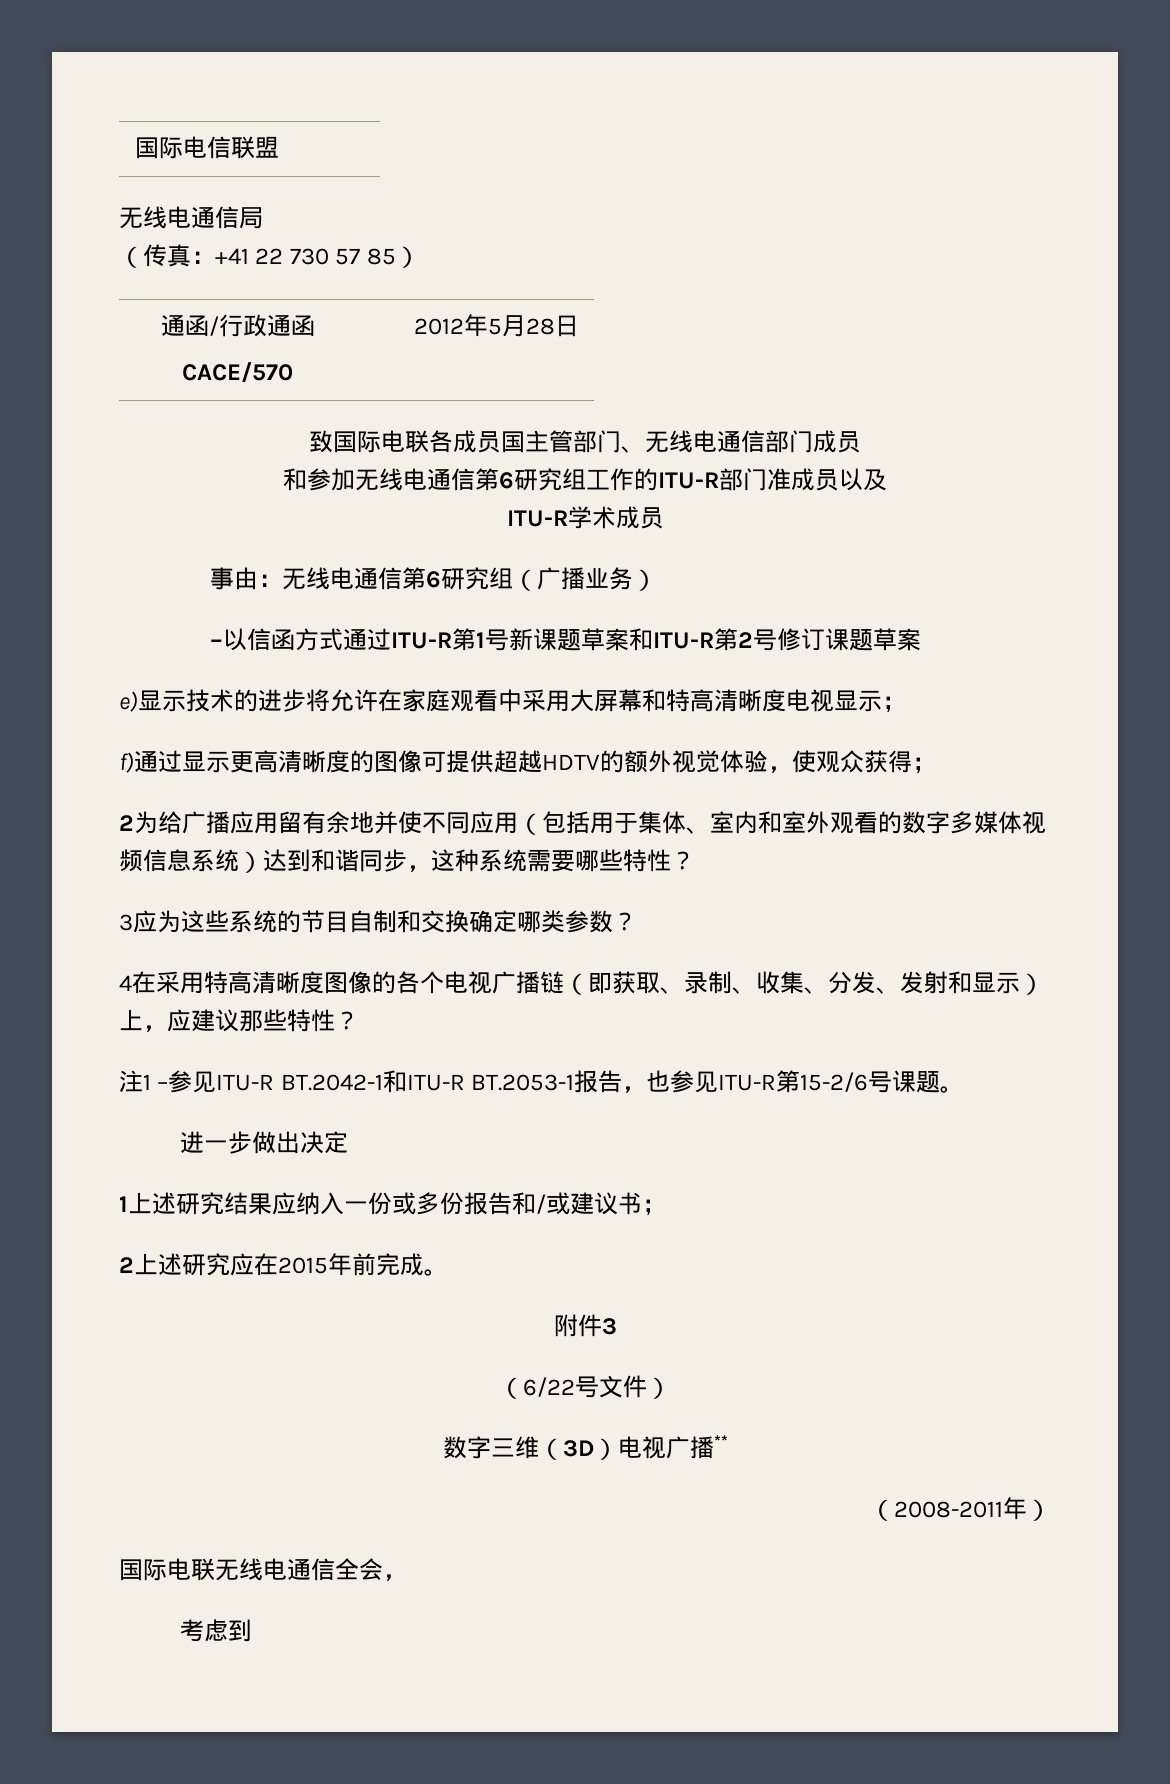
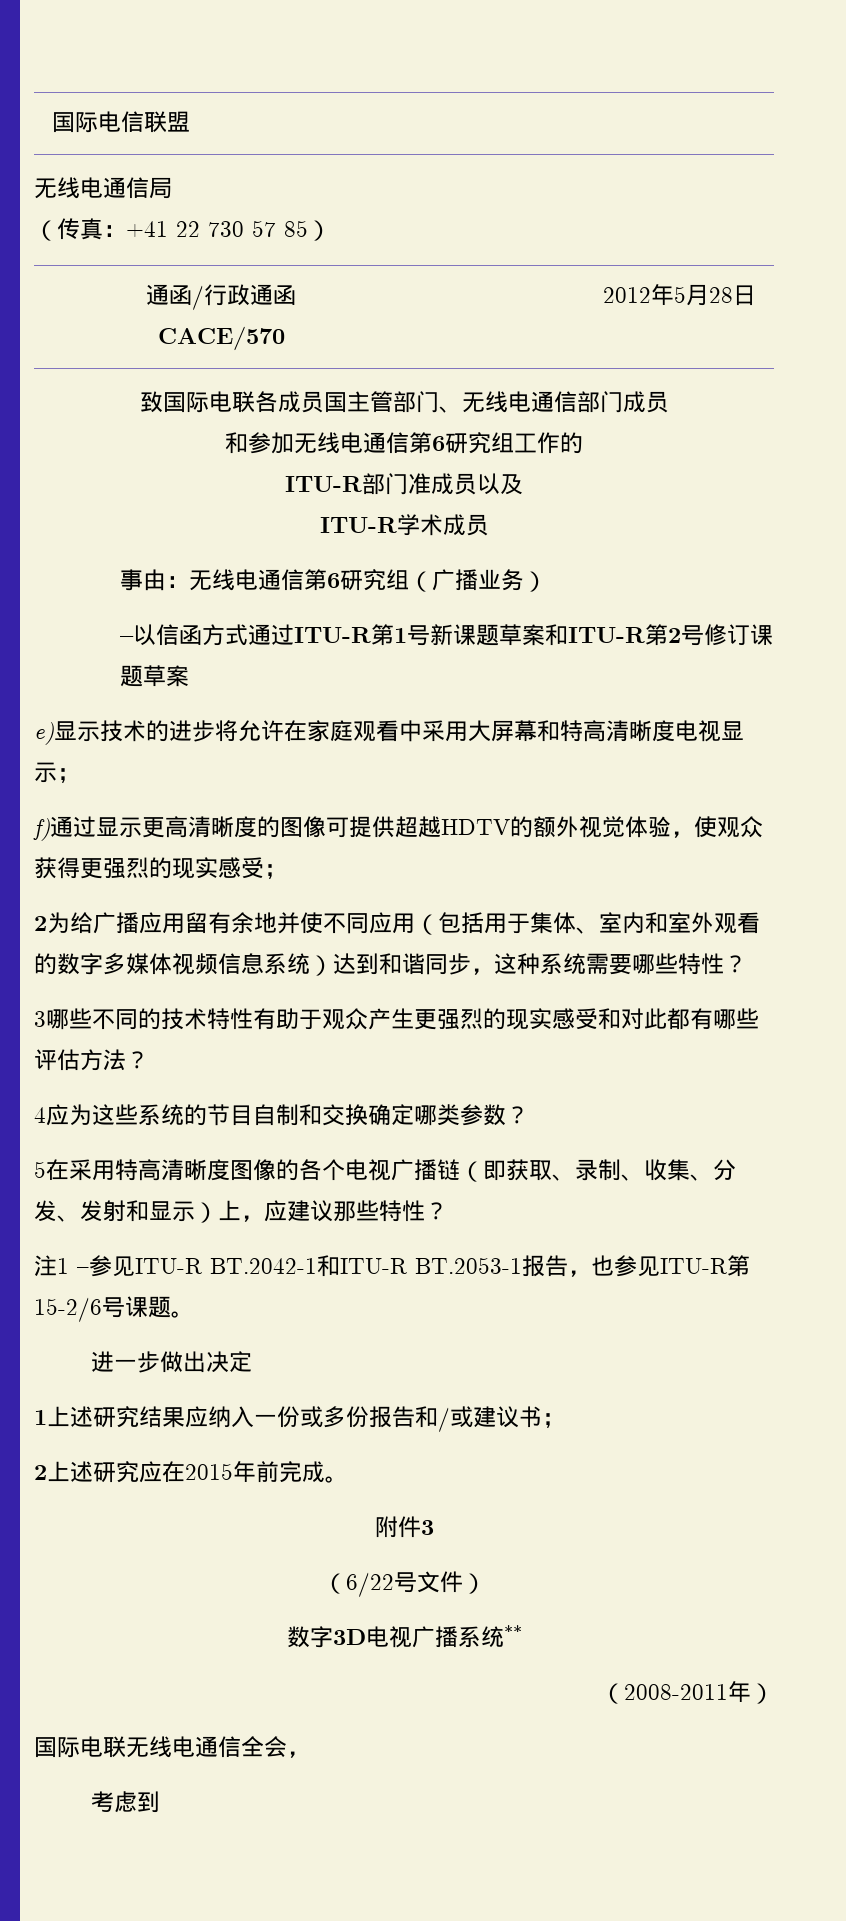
- 和参加无线电通信第6研究组工作的ITU-R部门准成员以及
+ 和参加无线电通信第6研究组工作的
+ ITU-R部门准成员以及
- f)通过显示更高清晰度的图像可提供超越HDTV的额外视觉体验，使观众获得；
+ f)通过显示更高清晰度的图像可提供超越HDTV的额外视觉体验，使观众获得更强烈的现实感受；
- 3应为这些系统的节目自制和交换确定哪类参数？
+ 3哪些不同的技术特性有助于观众产生更强烈的现实感受和对此都有哪些评估方法？
+ 4应为这些系统的节目自制和交换确定哪类参数？
- 4在采用特高清晰度图像的各个电视广播链（即获取、录制、收集、分发、发射和显示）上，应建议那些特性？
+ 5在采用特高清晰度图像的各个电视广播链（即获取、录制、收集、分发、发射和显示）上，应建议那些特性？
- 数字三维（3D）电视广播**
+ 数字3D电视广播系统**

